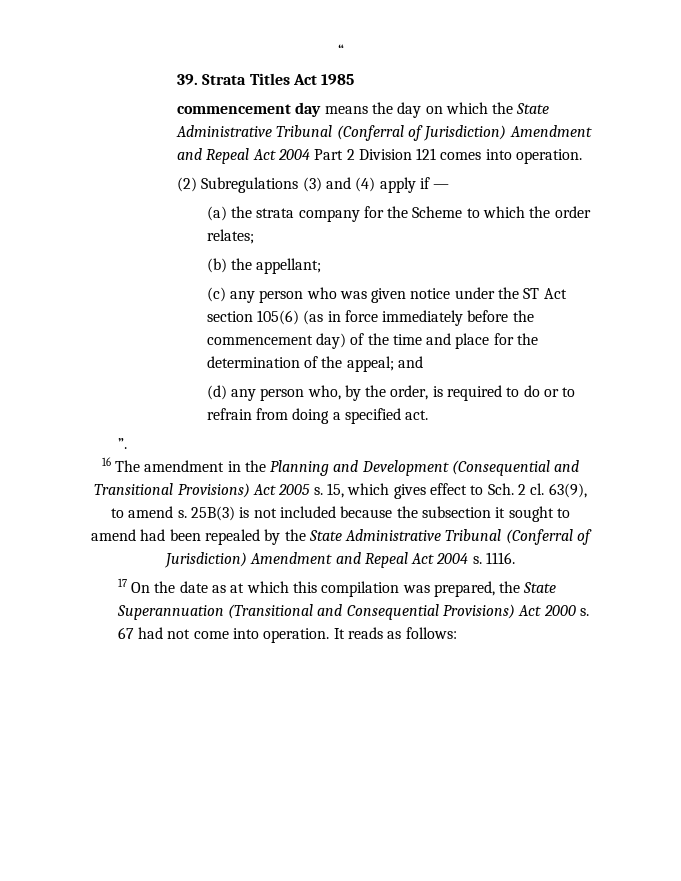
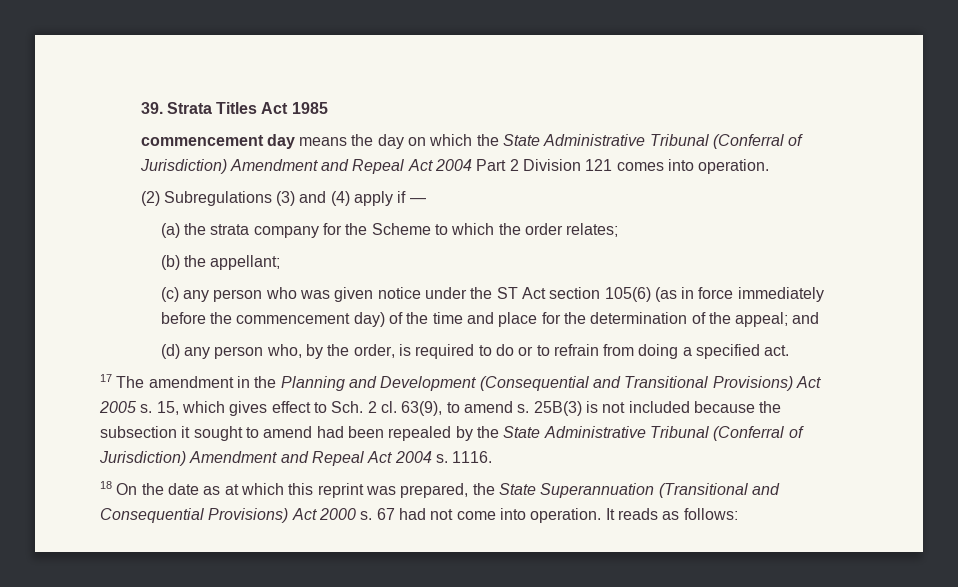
- “
- ”.
- 16 The amendment in the Planning and Development (Consequential and Transitional Provisions) Act 2005 s.
+ 17 The amendment in the Planning and Development (Consequential and Transitional Provisions) Act 2005 s.
- 17 On the date as at which this compilation was prepared, the State Superannuation (Transitional and Consequential Provisions) Act 2000 s.
+ 18 On the date as at which this reprint was prepared, the State Superannuation (Transitional and Consequential Provisions) Act 2000 s.

